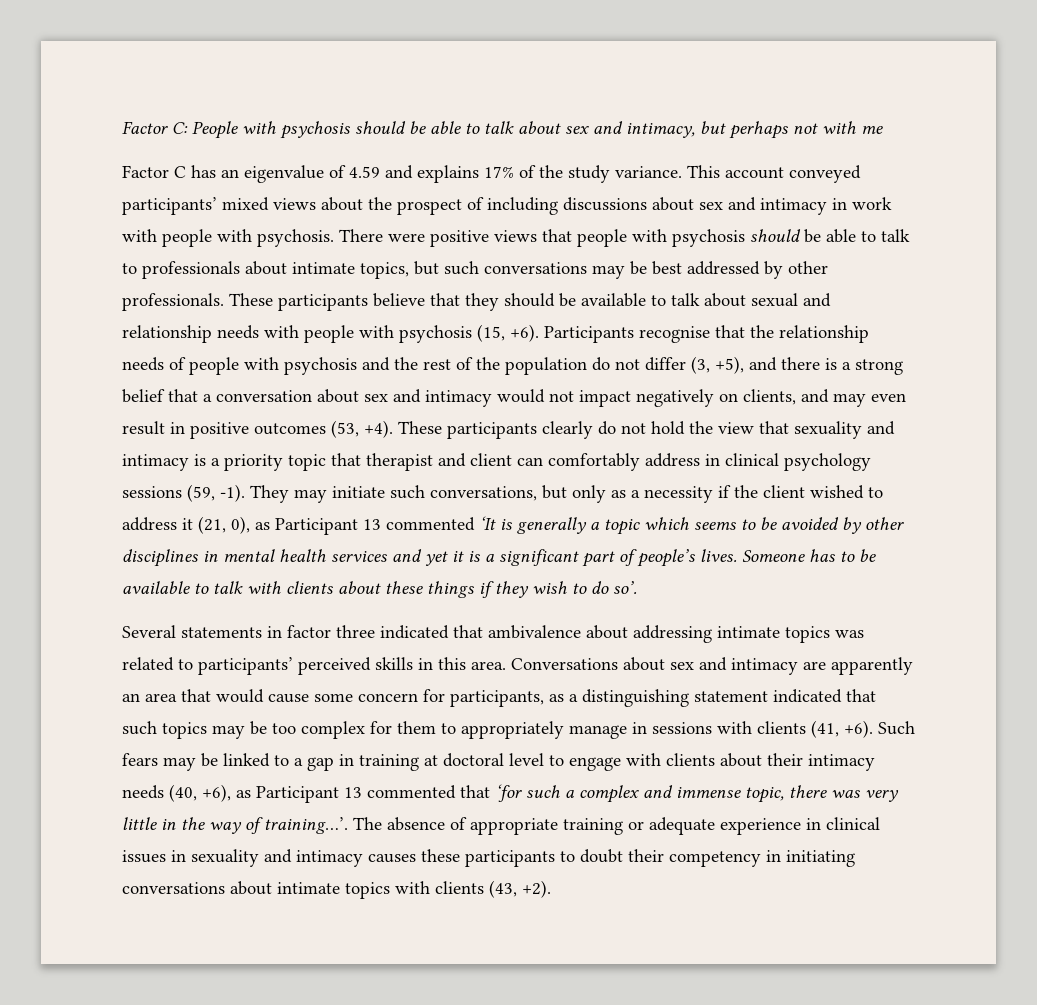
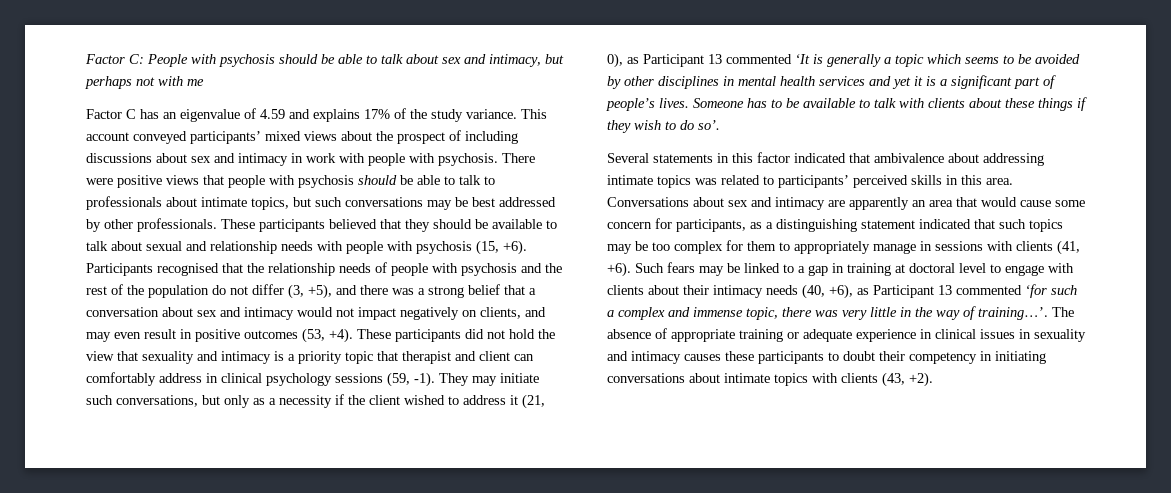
- These participants believe that they should be available to talk about sexual and relationship needs with people with psychosis (15, +6).
+ These participants believed that they should be available to talk about sexual and relationship needs with people with psychosis (15, +6).
- Participants recognise that the relationship needs of people with psychosis and the rest of the population do not differ (3, +5), and there is a strong belief that a conversation about sex and intimacy would not impact negatively on clients, and may even result in positive outcomes (53, +4).
+ Participants recognised that the relationship needs of people with psychosis and the rest of the population do not differ (3, +5), and there was a strong belief that a conversation about sex and intimacy would not impact negatively on clients, and may even result in positive outcomes (53, +4).
- These participants clearly do not hold the view that sexuality and intimacy is a priority topic that therapist and client can comfortably address in clinical psychology sessions (59, -1).
+ These participants did not hold the view that sexuality and intimacy is a priority topic that therapist and client can comfortably address in clinical psychology sessions (59, -1).
- Several statements in factor three indicated that ambivalence about addressing intimate topics was related to participants’ perceived skills in this area.
+ Several statements in this factor indicated that ambivalence about addressing intimate topics was related to participants’ perceived skills in this area.
- Such fears may be linked to a gap in training at doctoral level to engage with clients about their intimacy needs (40, +6), as Participant 13 commented that ‘for such a complex and immense topic, there was very little in the way of training…’.
+ Such fears may be linked to a gap in training at doctoral level to engage with clients about their intimacy needs (40, +6), as Participant 13 commented ‘for such a complex and immense topic, there was very little in the way of training…’.

